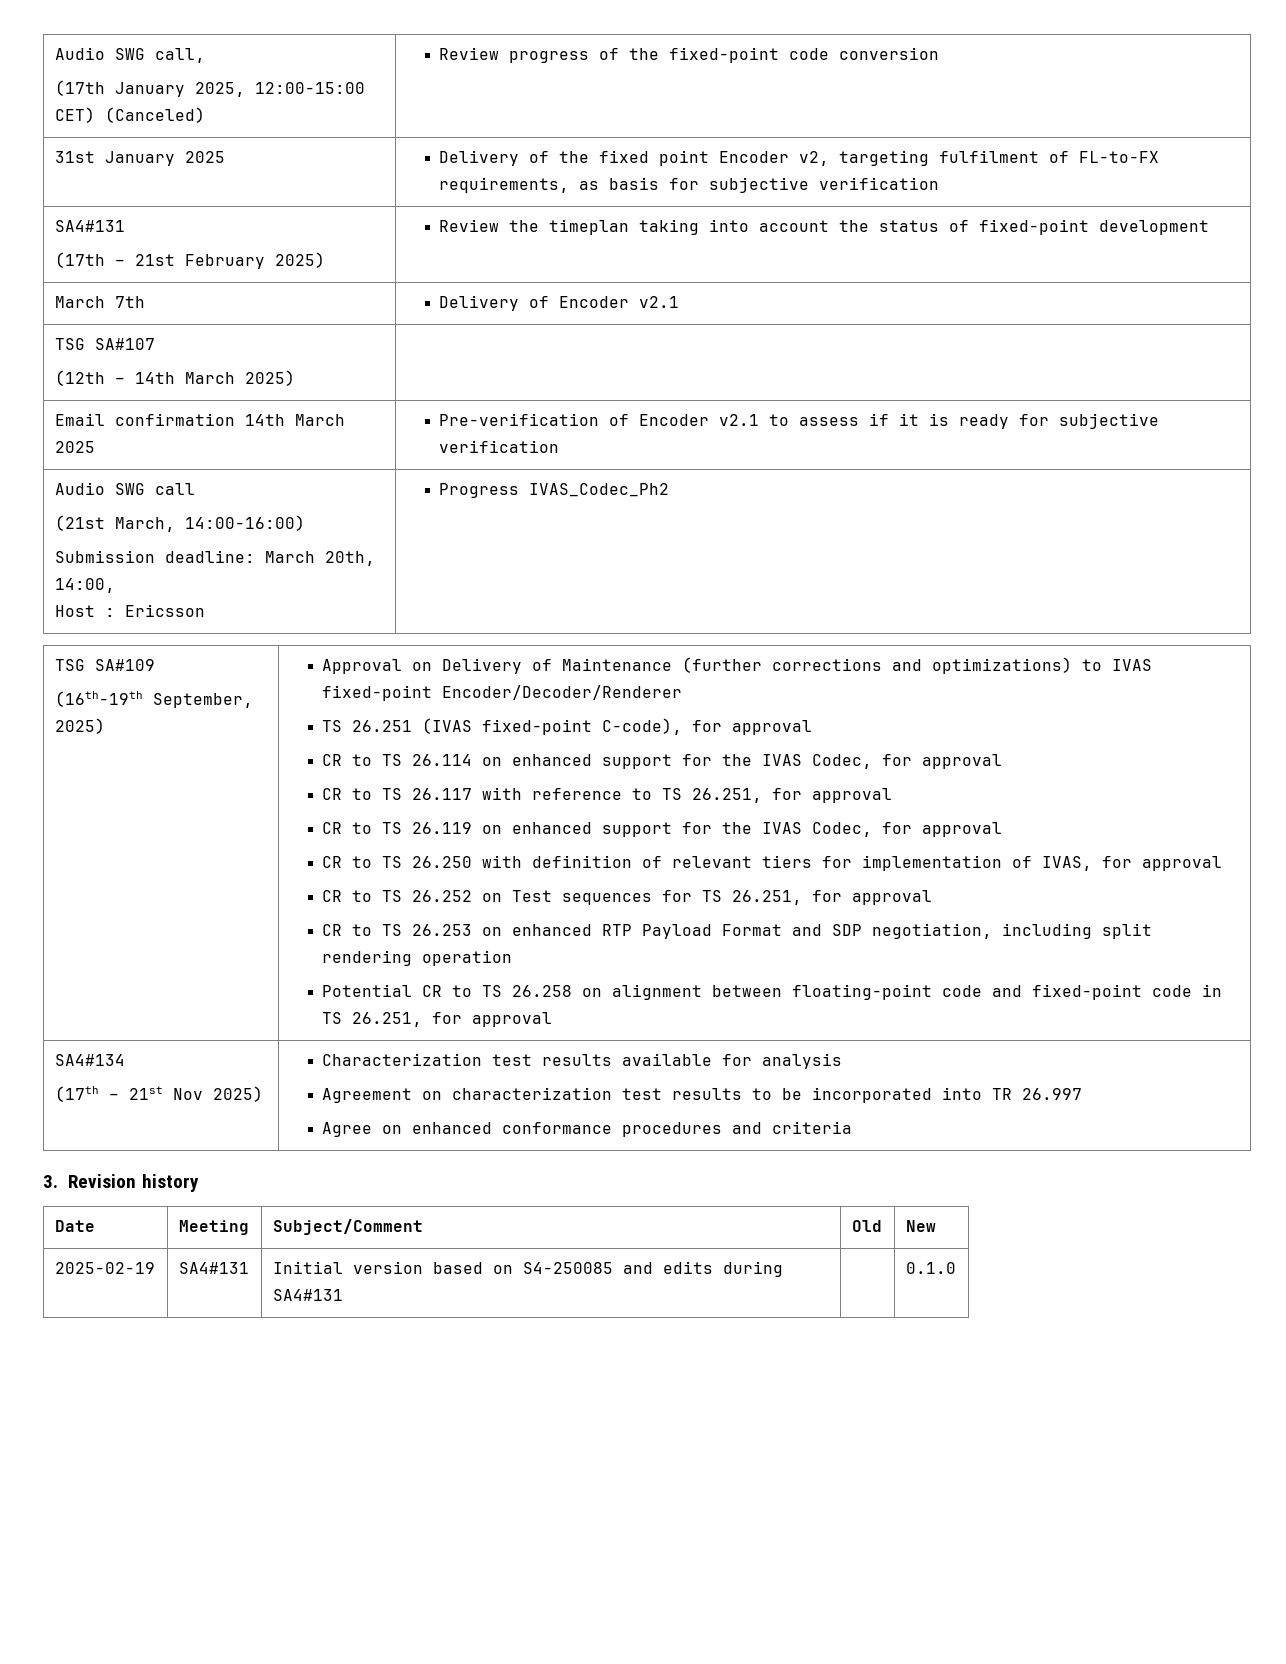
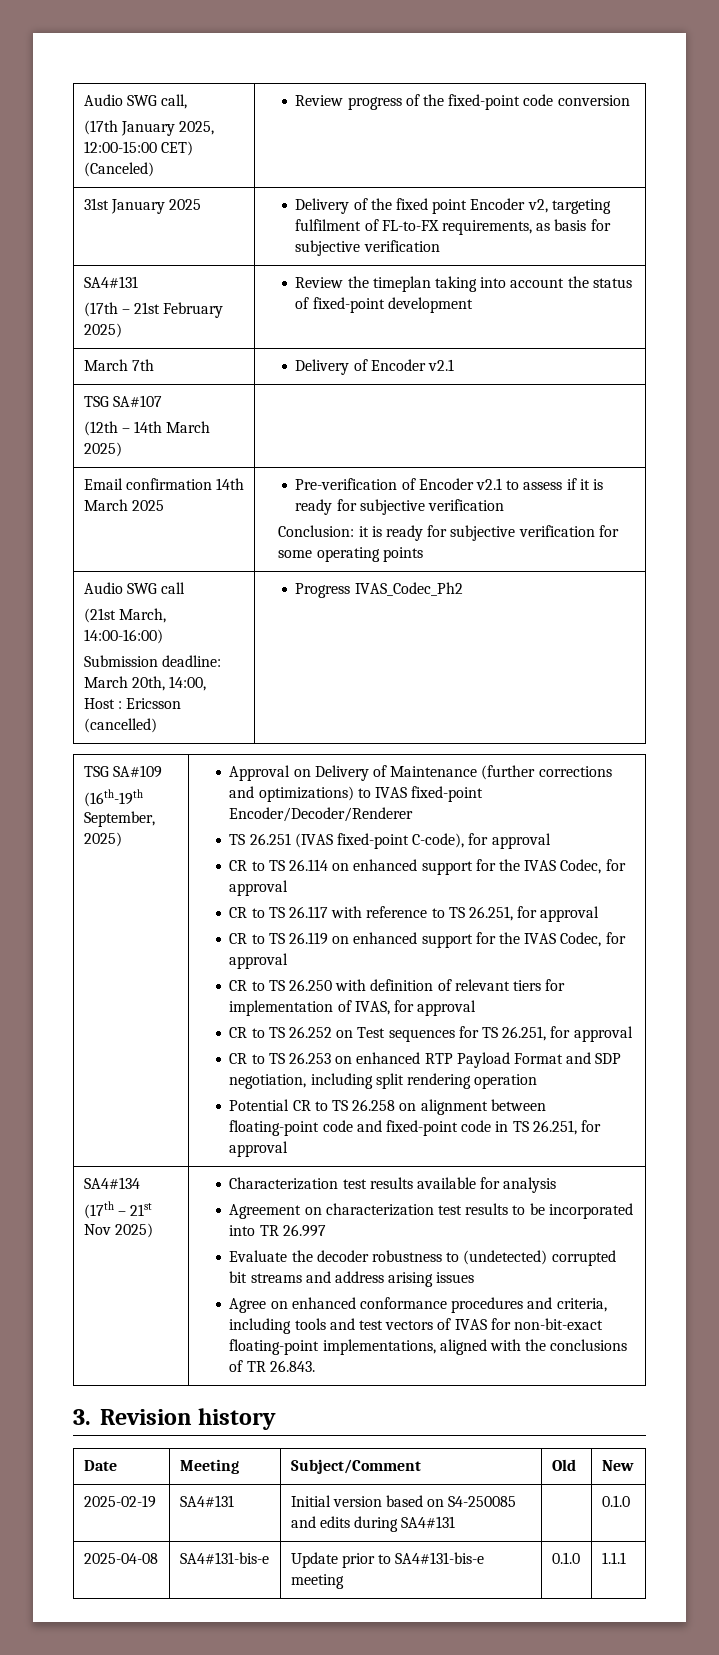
  Email confirmation 14th March 2025 | Pre-verification of Encoder v2.1 to assess if it is ready for subjective verification
+ Conclusion: it is ready for subjective verification for some operating points
  Audio SWG call
  (21st March, 14:00-16:00)
  Submission deadline: March 20th, 14:00,
- Host : Ericsson | Progress IVAS_Codec_Ph2
+ Host : Ericsson (cancelled) | Progress IVAS_Codec_Ph2
+ Evaluate the decoder robustness to (undetected) corrupted bit streams and address arising issues
- Agree on enhanced conformance procedures and criteria
+ Agree on enhanced conformance procedures and criteria, including tools and test vectors of IVAS for non-bit-exact floating-point implementations, aligned with the conclusions of TR 26.843.
+ 2025-04-08 | SA4#131-bis-e | Update prior to SA4#131-bis-e meeting | 0.1.0 | 1.1.1

